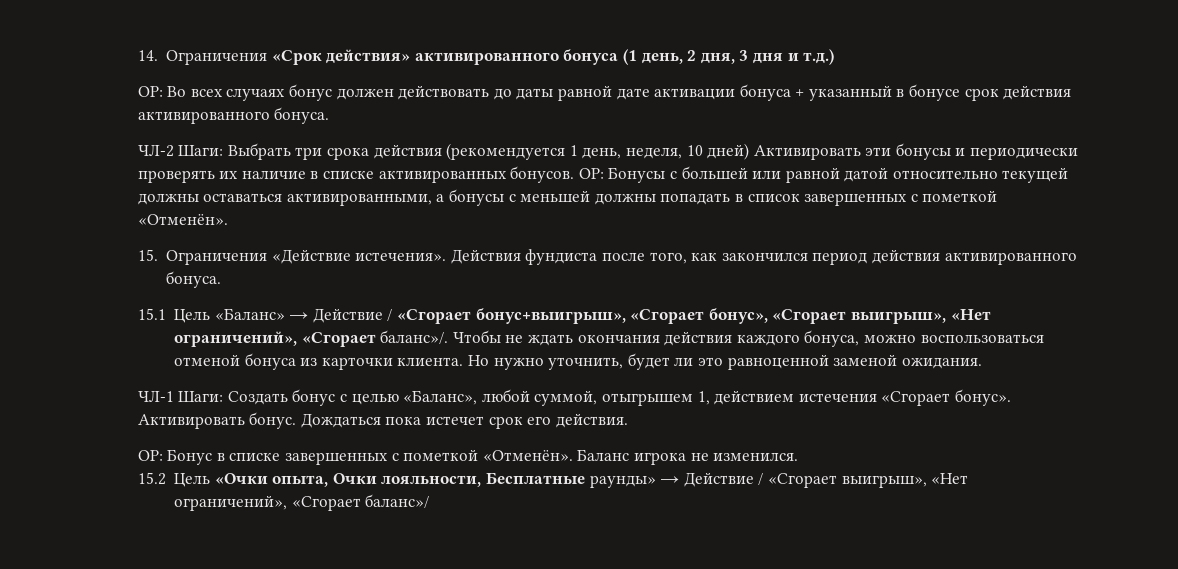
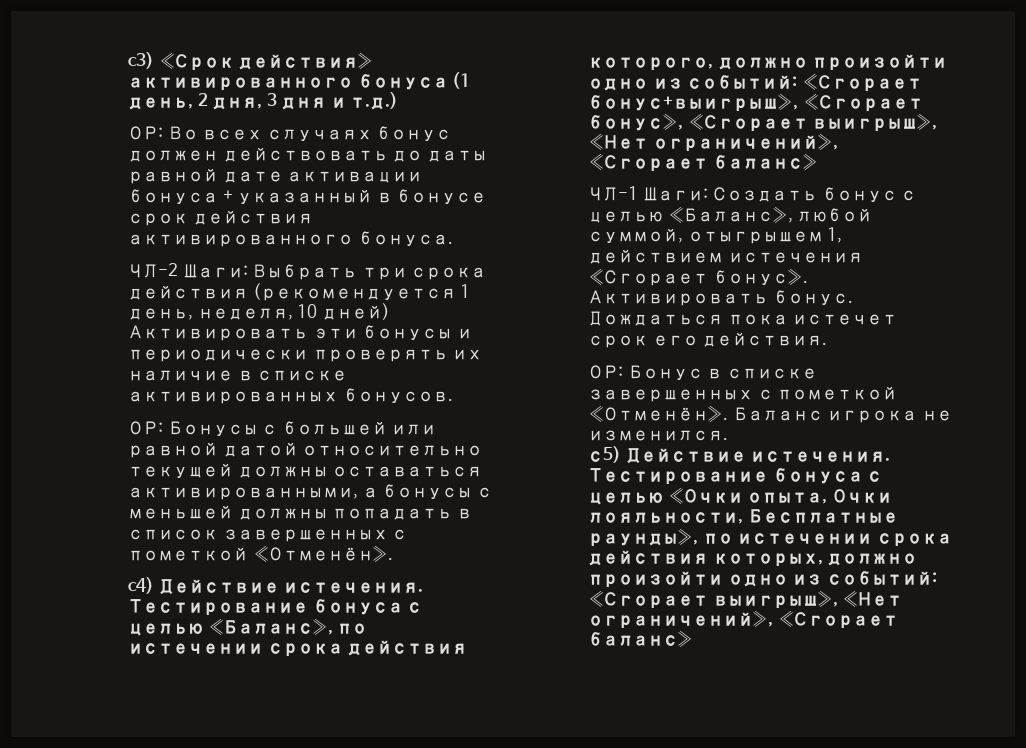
- 14. Ограничения «Срок действия» активированного бонуса (1 день, 2 дня, 3 дня и т.д.)
+ c3) «Срок действия» активированного бонуса (1 день, 2 дня, 3 дня и т.д.)
- ЧЛ-2 Шаги: Выбрать три срока действия (рекомендуется 1 день, неделя, 10 дней) Активировать эти бонусы и периодически проверять их наличие в списке активированных бонусов. ОР: Бонусы с большей или равной датой относительно текущей должны оставаться активированными, а бонусы с меньшей должны попадать в список завершенных с пометкой «Отменён».
+ ЧЛ-2 Шаги: Выбрать три срока действия (рекомендуется 1 день, неделя, 10 дней) Активировать эти бонусы и периодически проверять их наличие в списке активированных бонусов.
+ ОР: Бонусы с большей или равной датой относительно текущей должны оставаться активированными, а бонусы с меньшей должны попадать в список завершенных с пометкой «Отменён».
- 15. Ограничения «Действие истечения». Действия фундиста после того, как закончился период действия активированного бонуса.
- 15.1 Цель «Баланс» → Действие / «Сгорает бонус+выигрыш», «Сгорает бонус», «Сгорает выигрыш», «Нет ограничений», «Сгорает баланс»/. Чтобы не ждать окончания действия каждого бонуса, можно воспользоваться отменой бонуса из карточки клиента. Но нужно уточнить, будет ли это равноценной заменой ожидания.
+ c4) Действие истечения. Тестирование бонуса с целью «Баланс», по истечении срока действия которого, должно произойти одно из событий: «Сгорает бонус+выигрыш», «Сгорает бонус», «Сгорает выигрыш», «Нет ограничений», «Сгорает баланс»
- 15.2 Цель «Очки опыта, Очки лояльности, Бесплатные раунды» → Действие / «Сгорает выигрыш», «Нет ограничений», «Сгорает баланс»/
+ с5) Действие истечения. Тестирование бонуса с целью «Очки опыта, Очки лояльности, Бесплатные раунды», по истечении срока действия которых, должно произойти одно из событий: «Сгорает выигрыш», «Нет ограничений», «Сгорает баланс»

